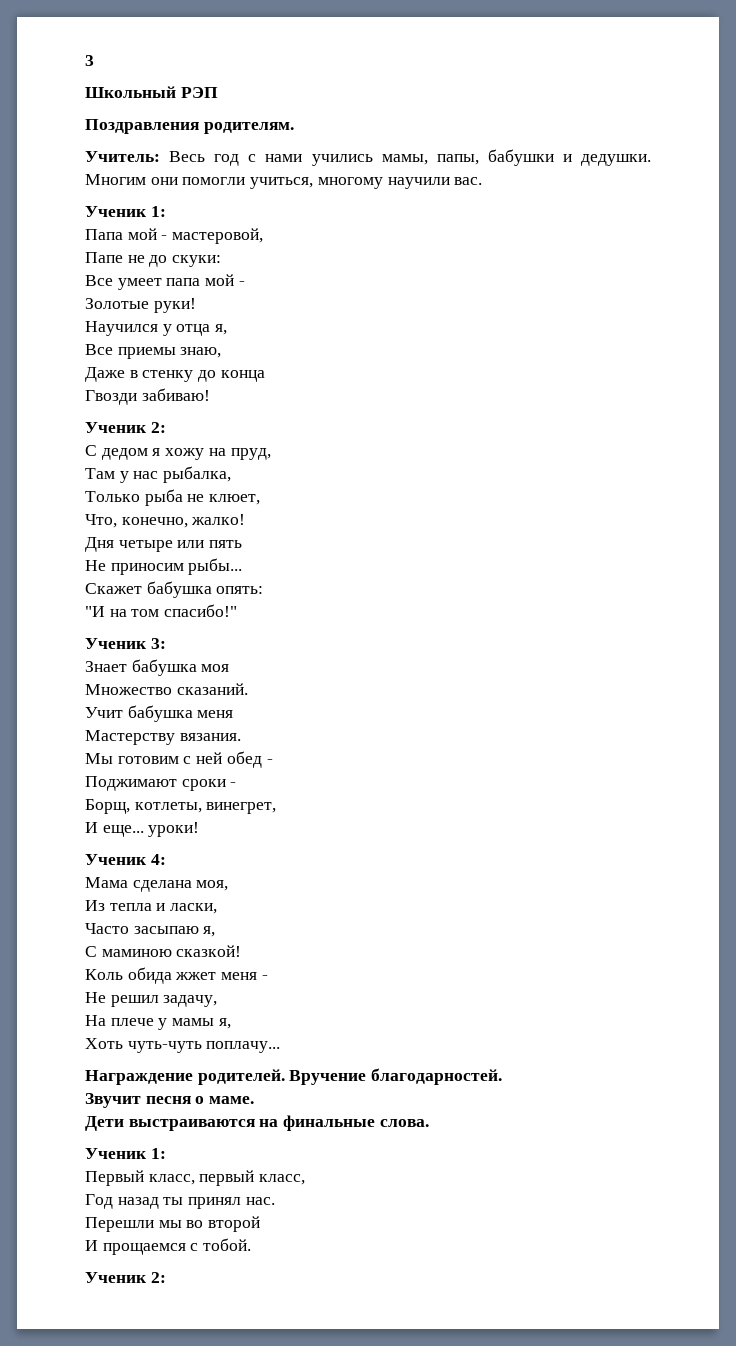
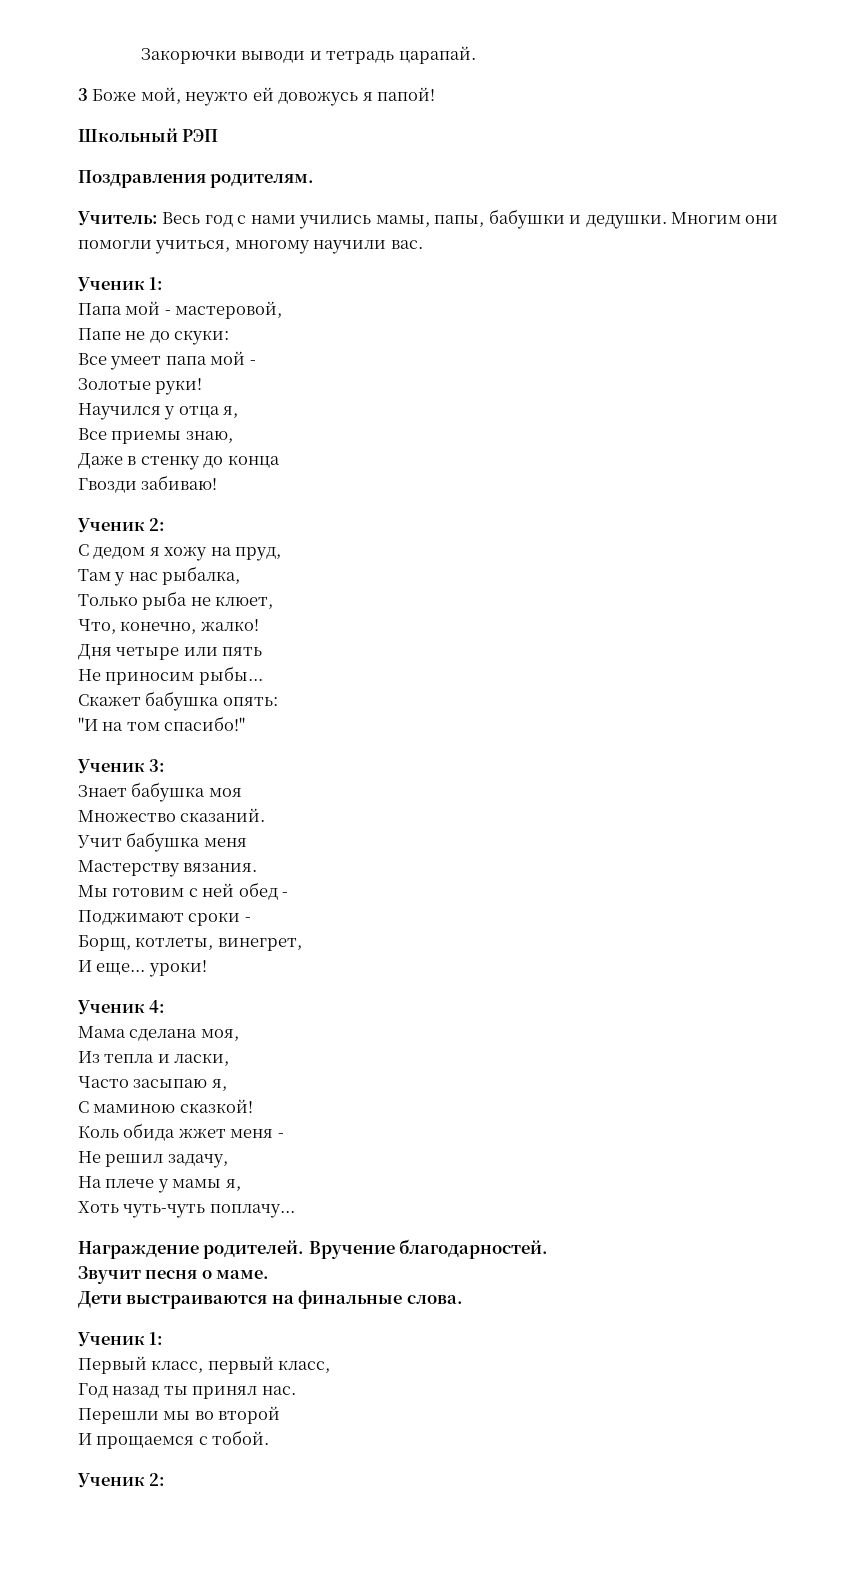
- 3
+ Закорючки выводи и тетрадь царапай.
+ 3 Боже мой, неужто ей довожусь я папой!

